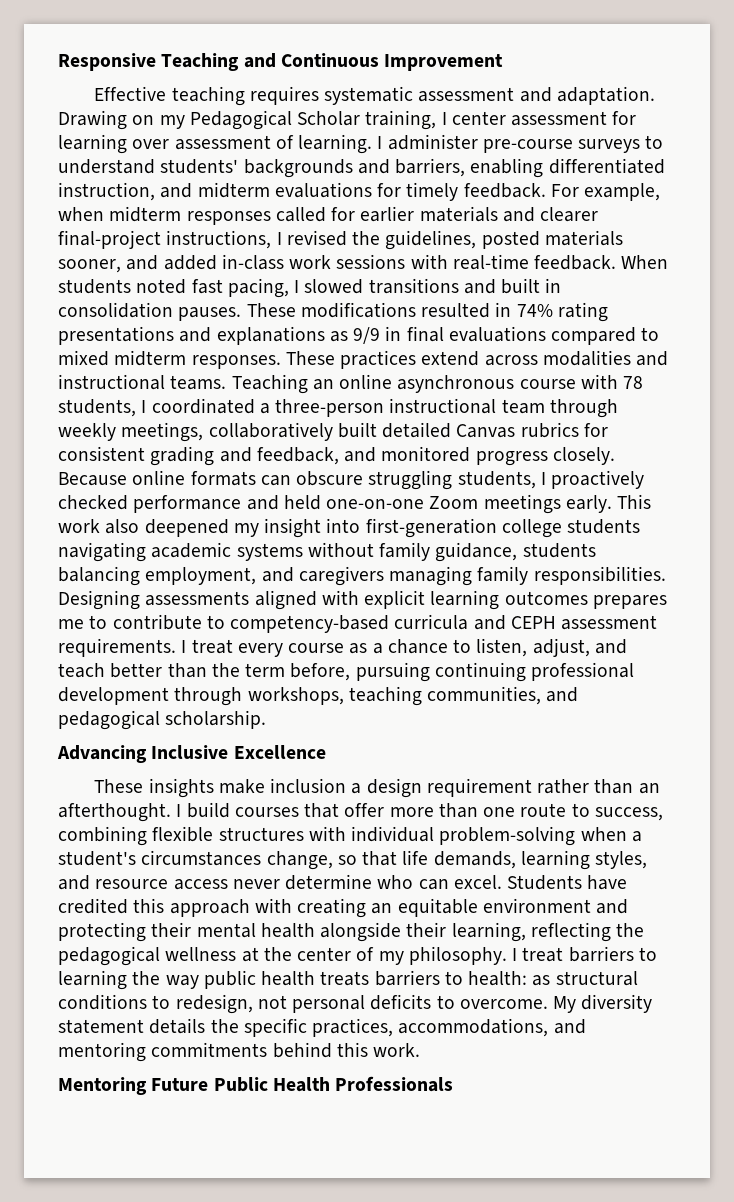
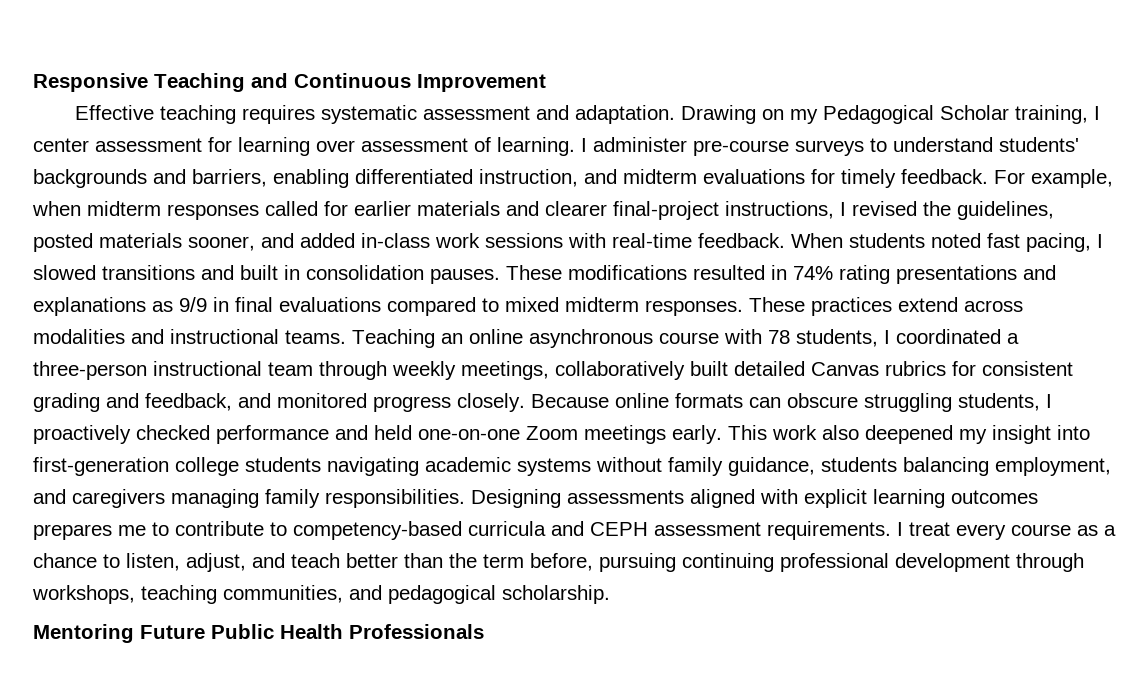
- Advancing Inclusive Excellence
- These insights make inclusion a design requirement rather than an afterthought. I build courses that offer more than one route to success, combining flexible structures with individual problem-solving when a student's circumstances change, so that life demands, learning styles, and resource access never determine who can excel. Students have credited this approach with creating an equitable environment and protecting their mental health alongside their learning, reflecting the pedagogical wellness at the center of my philosophy. I treat barriers to learning the way public health treats barriers to health: as structural conditions to redesign, not personal deficits to overcome. My diversity statement details the specific practices, accommodations, and mentoring commitments behind this work.

